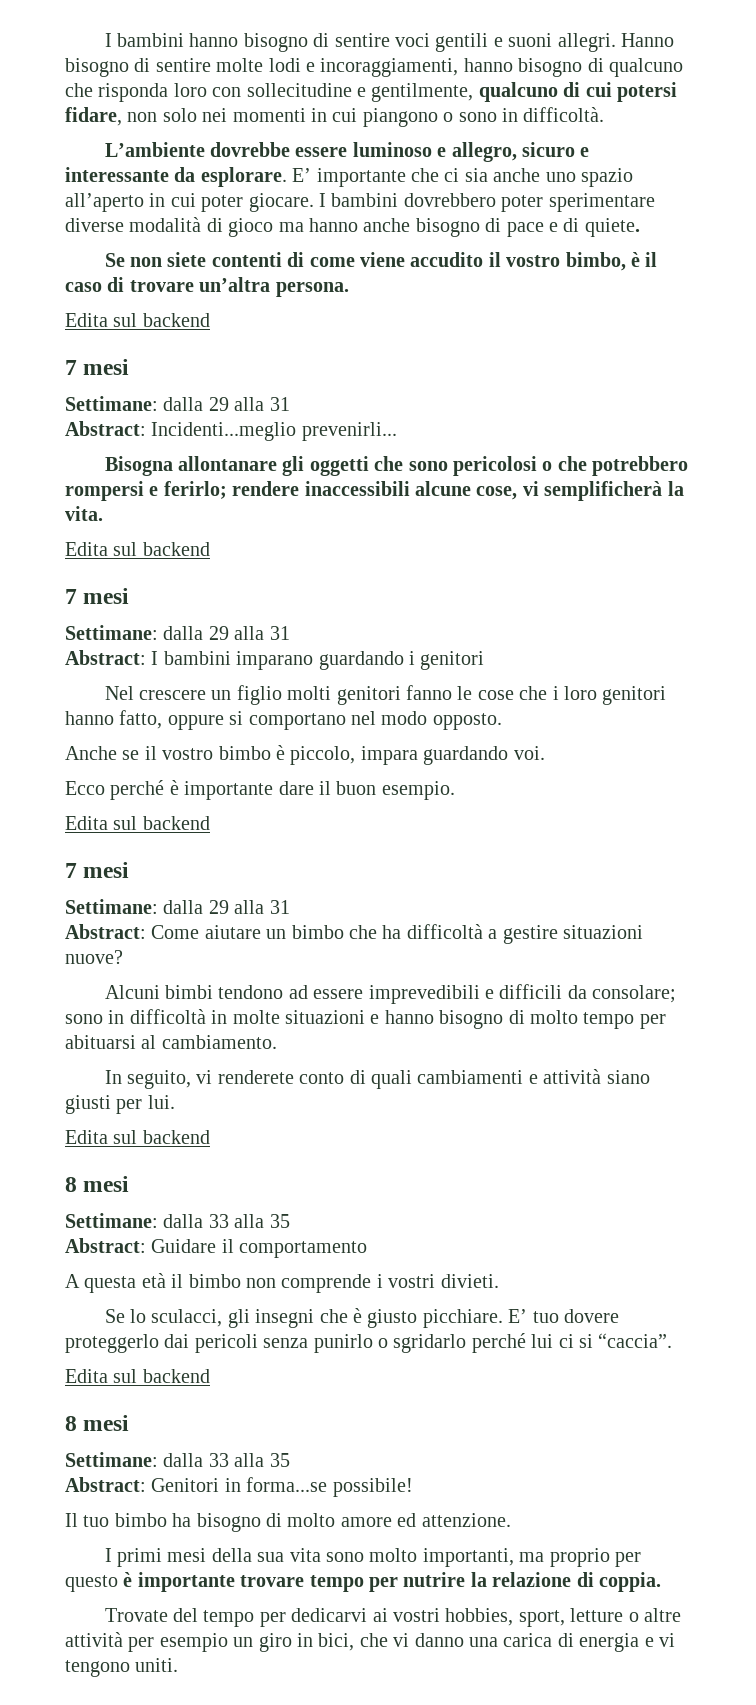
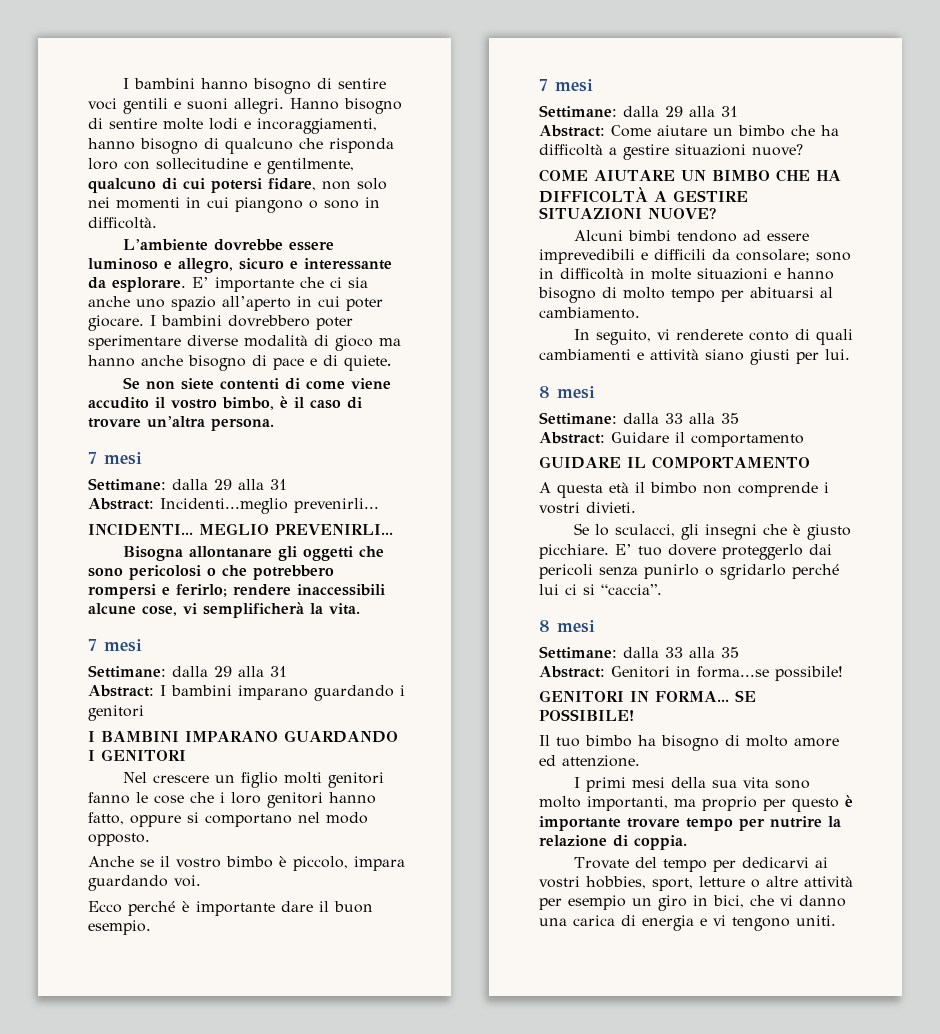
  Se non siete contenti di come viene accudito il vostro bimbo, è il caso di trovare un’altra persona.
- Edita sul backend
+ INCIDENTI... MEGLIO PREVENIRLI...
  Bisogna allontanare gli oggetti che sono pericolosi o che potrebbero rompersi e ferirlo; rendere inaccessibili alcune cose, vi semplificherà la vita.
- Edita sul backend
+ I BAMBINI IMPARANO GUARDANDO I GENITORI
  Ecco perché è importante dare il buon esempio.
- Edita sul backend
+ COME AIUTARE UN BIMBO CHE HA DIFFICOLTÀ A GESTIRE SITUAZIONI NUOVE?
  In seguito, vi renderete conto di quali cambiamenti e attività siano giusti per lui.
- Edita sul backend
+ GUIDARE IL COMPORTAMENTO
  E’ tuo dovere proteggerlo dai pericoli senza punirlo o sgridarlo perché lui ci si “caccia”.
- Edita sul backend
+ GENITORI IN FORMA... SE POSSIBILE!

